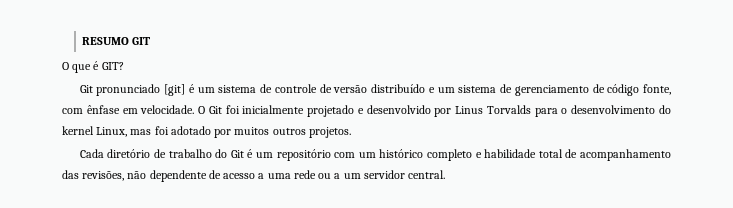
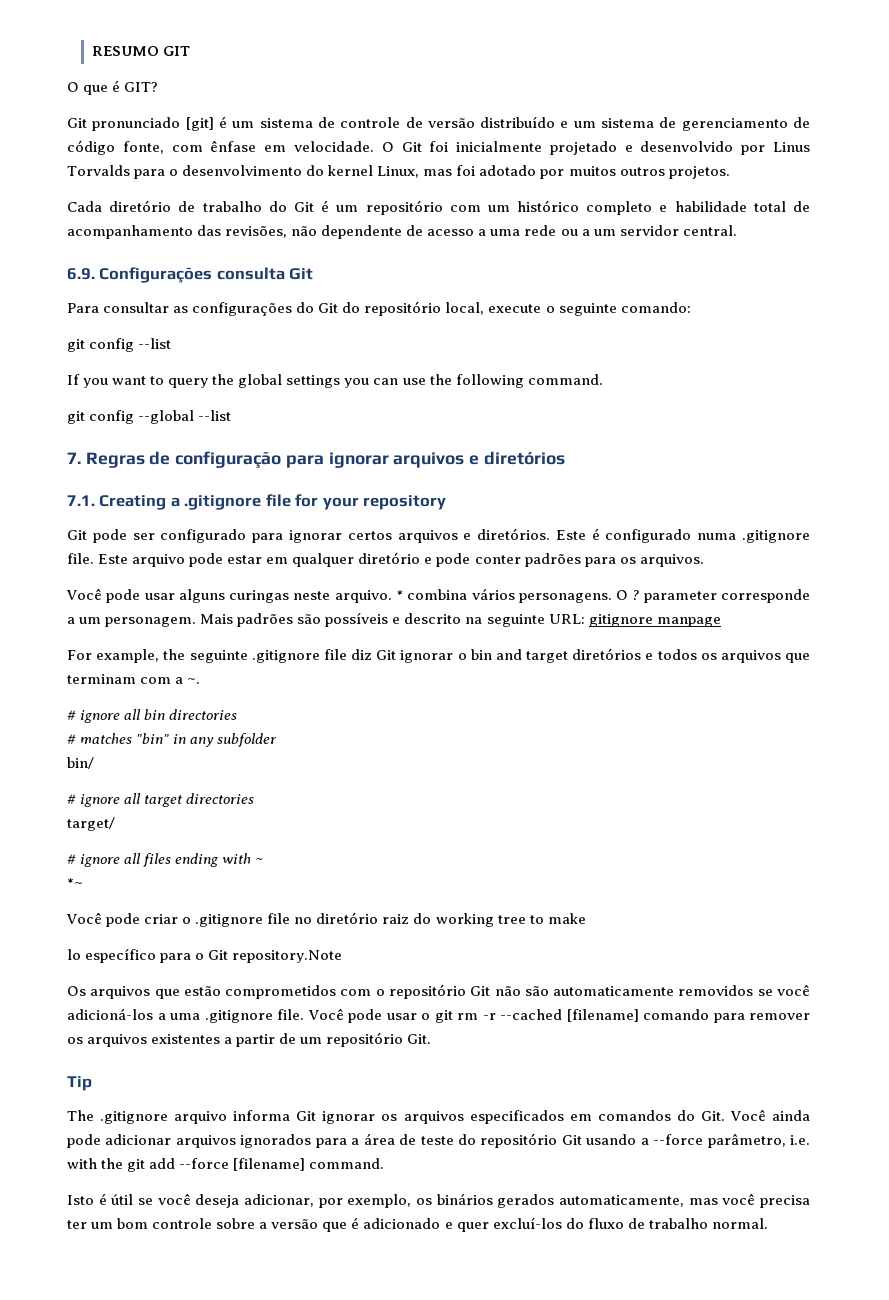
+ 6.9. Configurações consulta Git
+ Para consultar as configurações do Git do repositório local, execute o seguinte comando:
+ git config --list
+ If you want to query the global settings you can use the following command.
+ git config --global --list
+ 7. Regras de configuração para ignorar arquivos e diretórios
+ 7.1. Creating a .gitignore file for your repository
+ Git pode ser configurado para ignorar certos arquivos e diretórios. Este é configurado numa .gitignore file. Este arquivo pode estar em qualquer diretório e pode conter padrões para os arquivos.
+ Você pode usar alguns curingas neste arquivo. * combina vários personagens. O ? parameter corresponde a um personagem. Mais padrões são possíveis e descrito na seguinte URL: gitignore manpage
+ For example, the seguinte .gitignore file diz Git ignorar o bin and target diretórios e todos os arquivos que terminam com a ~.
+ # ignore all bin directories
+ # matches "bin" in any subfolder
+ bin/
+ # ignore all target directories
+ target/
+ # ignore all files ending with ~
+ *~
+ Você pode criar o .gitignore file no diretório raiz do working tree to make
+ lo específico para o Git repository.Note
+ Os arquivos que estão comprometidos com o repositório Git não são automaticamente removidos se você adicioná-los a uma .gitignore file. Você pode usar o git rm -r --cached [filename] comando para remover os arquivos existentes a partir de um repositório Git.
+ Tip
+ The .gitignore arquivo informa Git ignorar os arquivos especificados em comandos do Git. Você ainda pode adicionar arquivos ignorados para a área de teste do repositório Git usando a --force parâmetro, i.e. with the git add --force [filename] command.
+ Isto é útil se você deseja adicionar, por exemplo, os binários gerados automaticamente, mas você precisa ter um bom controle sobre a versão que é adicionado e quer excluí-los do fluxo de trabalho normal.

